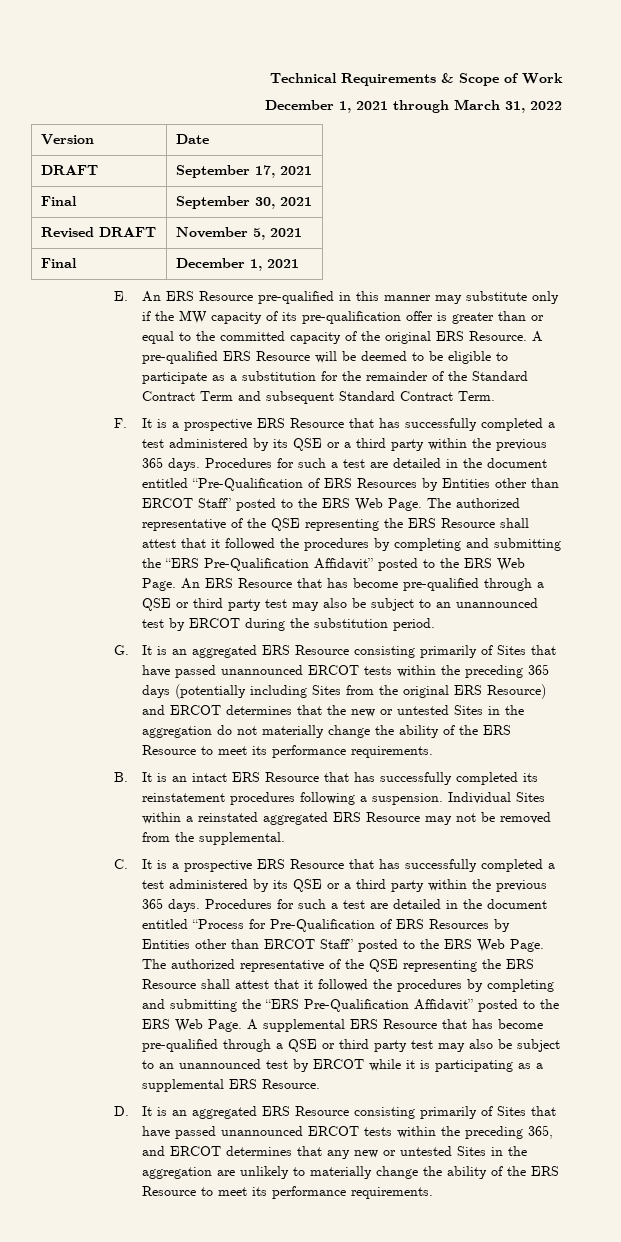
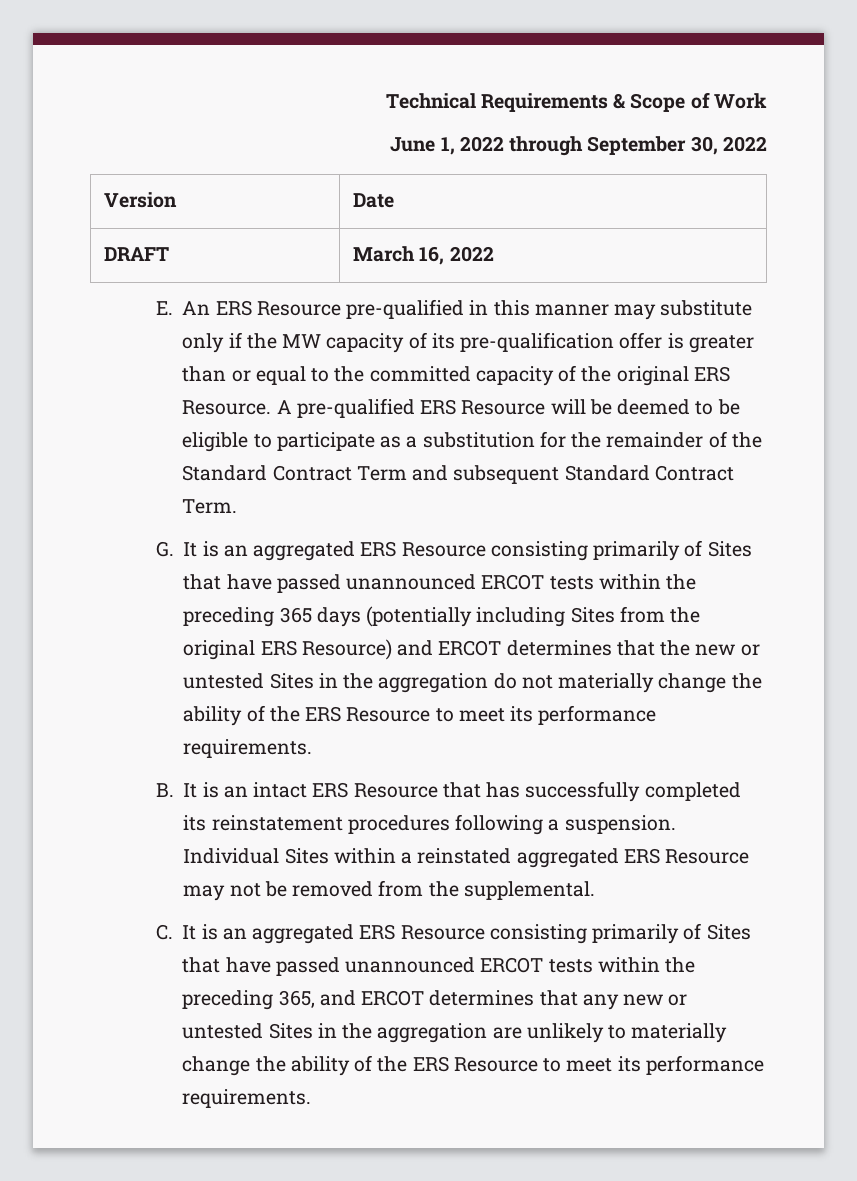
- December 1, 2021 through March 31, 2022
+ June 1, 2022 through September 30, 2022
  Version | Date
- DRAFT | September 17, 2021
- Final | September 30, 2021
- Revised DRAFT | November 5, 2021
- Final | December 1, 2021
+ DRAFT | March 16, 2022
- F. It is a prospective ERS Resource that has successfully completed a test administered by its QSE or a third party within the previous 365 days. Procedures for such a test are detailed in the document entitled “Pre-Qualification of ERS Resources by Entities other than ERCOT Staff” posted to the ERS Web Page. The authorized representative of the QSE representing the ERS Resource shall attest that it followed the procedures by completing and submitting the “ERS Pre-Qualification Affidavit” posted to the ERS Web Page. An ERS Resource that has become pre-qualified through a QSE or third party test may also be subject to an unannounced test by ERCOT during the substitution period.
- C. It is a prospective ERS Resource that has successfully completed a test administered by its QSE or a third party within the previous 365 days. Procedures for such a test are detailed in the document entitled “Process for Pre-Qualification of ERS Resources by Entities other than ERCOT Staff” posted to the ERS Web Page. The authorized representative of the QSE representing the ERS Resource shall attest that it followed the procedures by completing and submitting the “ERS Pre-Qualification Affidavit” posted to the ERS Web Page. A supplemental ERS Resource that has become pre-qualified through a QSE or third party test may also be subject to an unannounced test by ERCOT while it is participating as a supplemental ERS Resource.
- D. It is an aggregated ERS Resource consisting primarily of Sites that have passed unannounced ERCOT tests within the preceding 365, and ERCOT determines that any new or untested Sites in the aggregation are unlikely to materially change the ability of the ERS Resource to meet its performance requirements.
+ C. It is an aggregated ERS Resource consisting primarily of Sites that have passed unannounced ERCOT tests within the preceding 365, and ERCOT determines that any new or untested Sites in the aggregation are unlikely to materially change the ability of the ERS Resource to meet its performance requirements.

